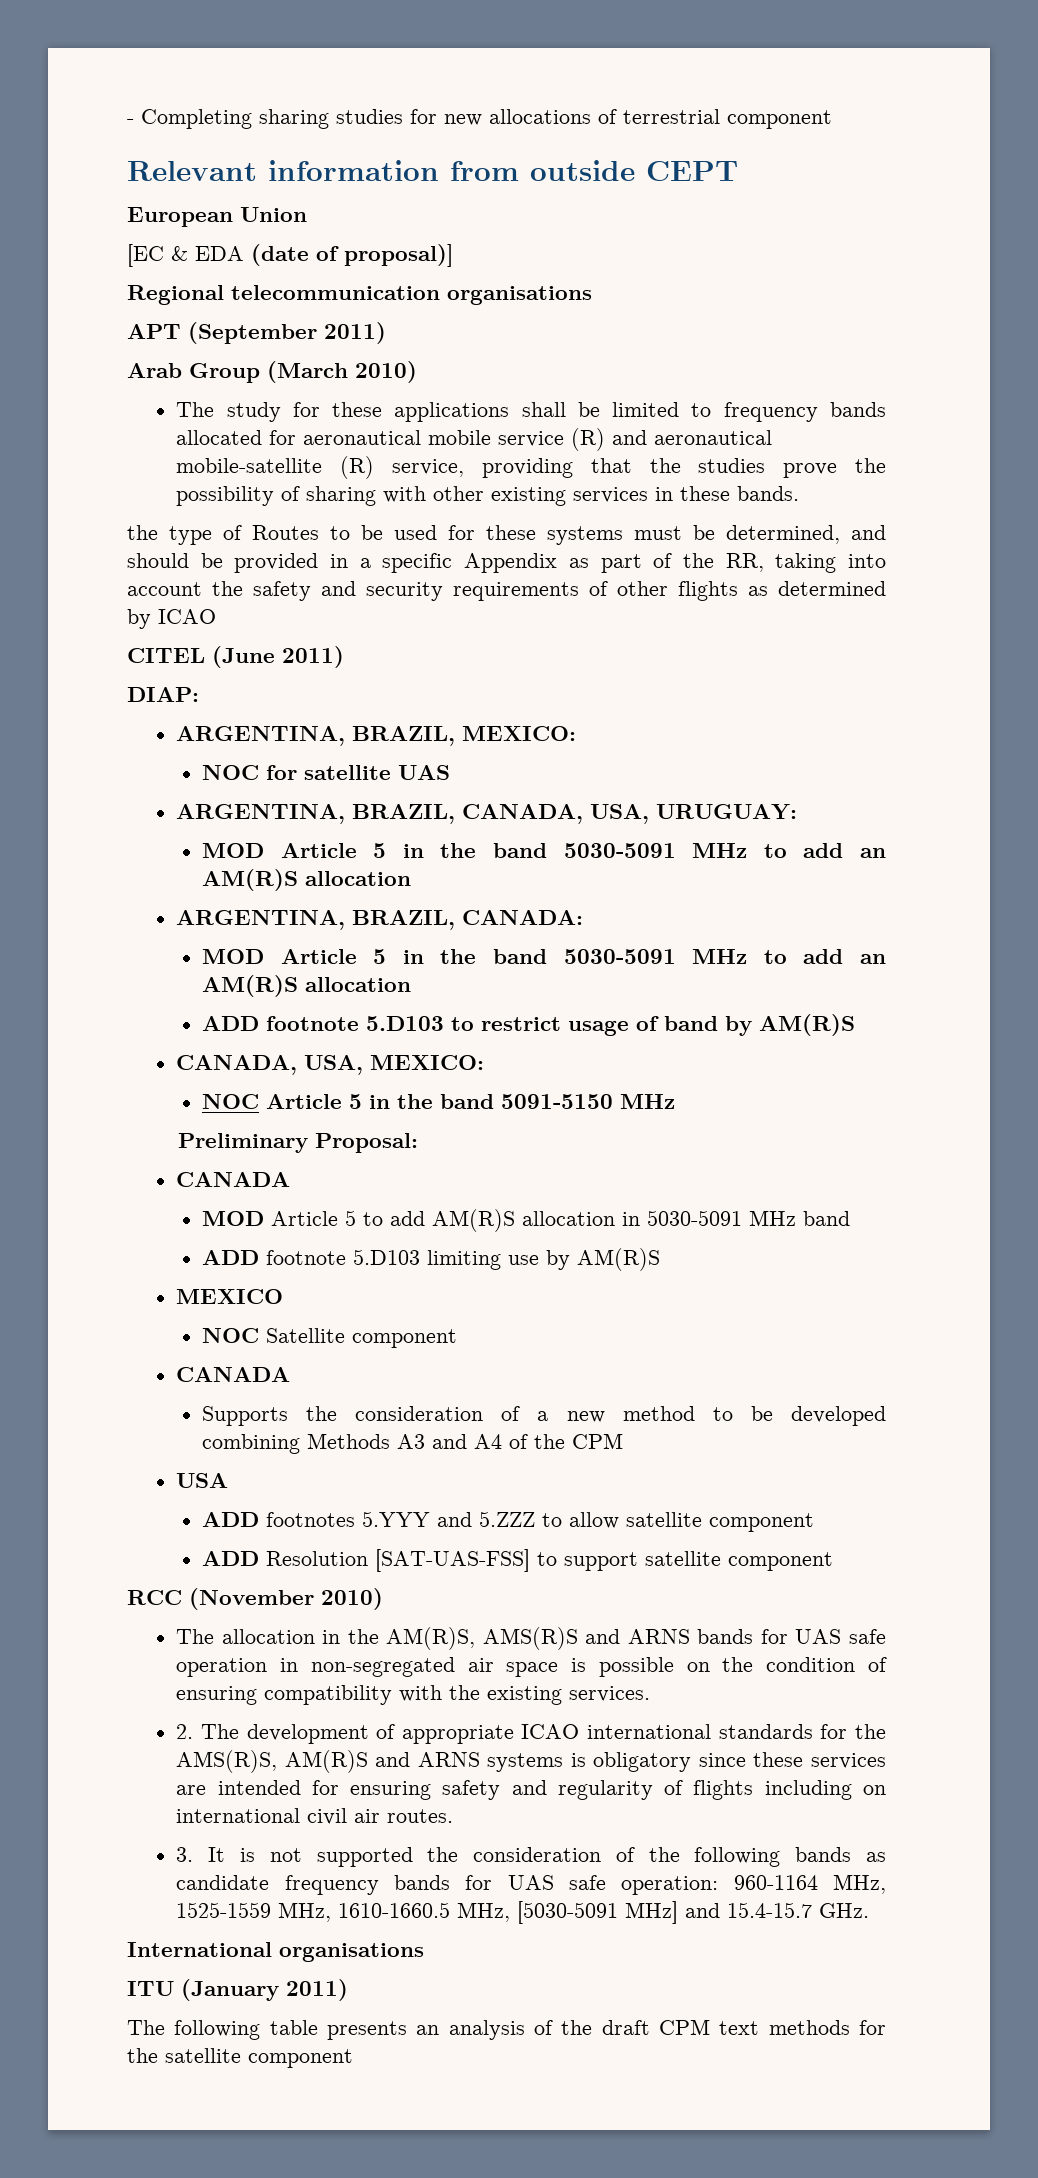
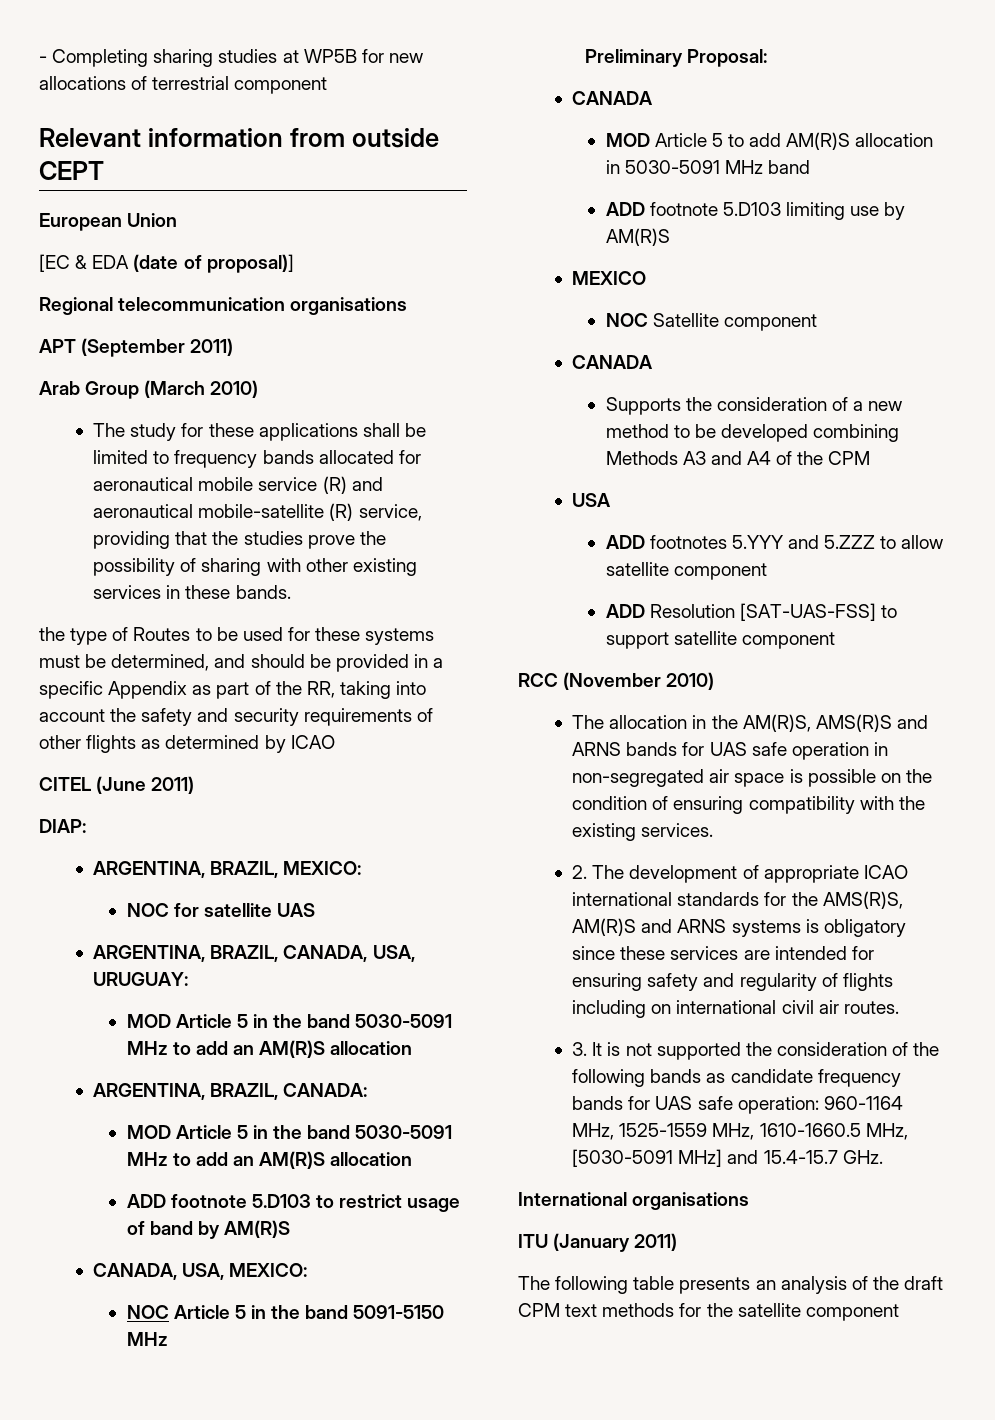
- - Completing sharing studies for new allocations of terrestrial component
+ - Completing sharing studies at WP5B for new allocations of terrestrial component

